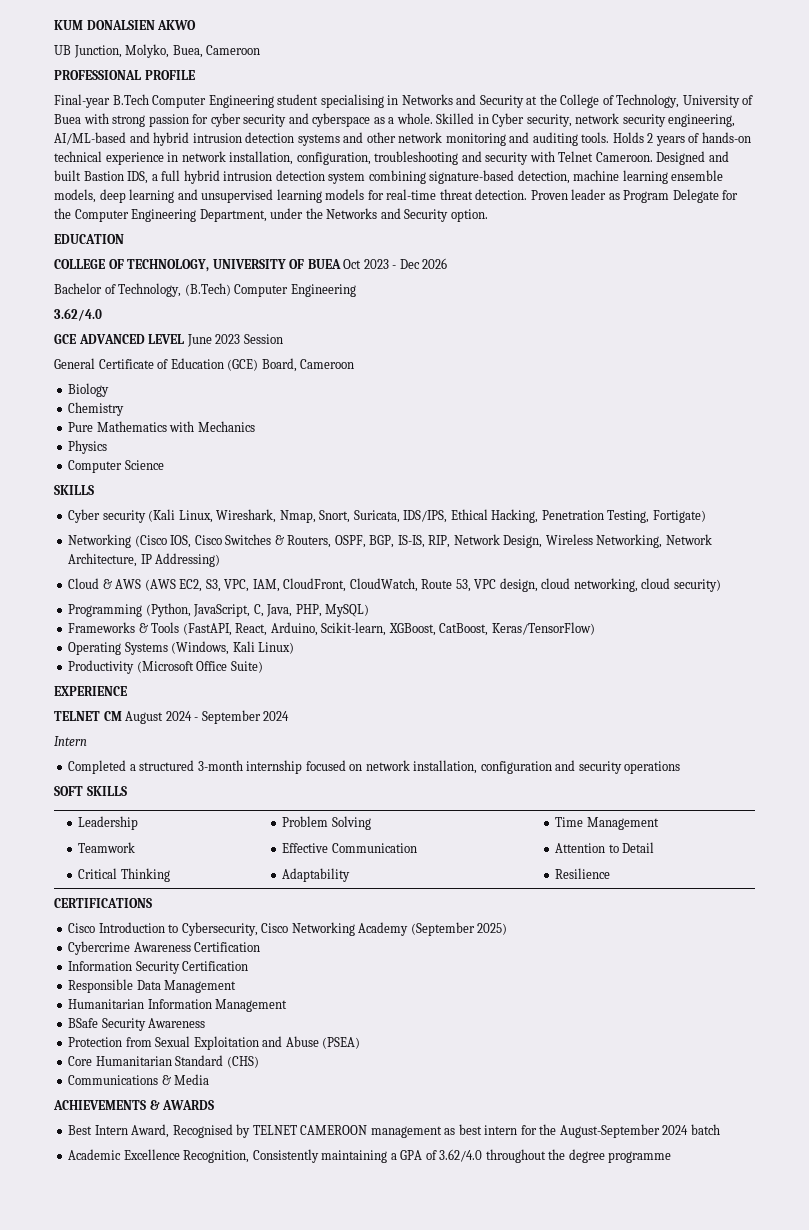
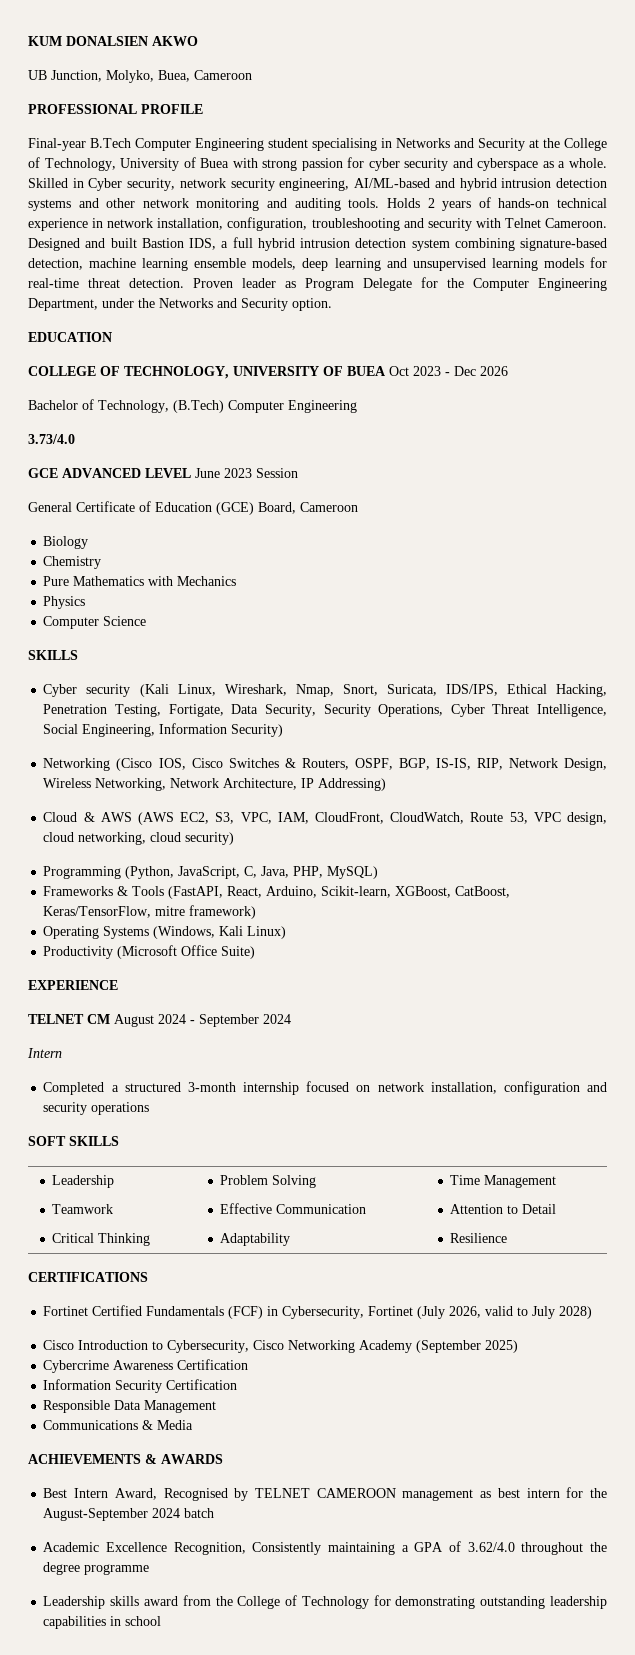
  Bachelor of Technology, (B.Tech) Computer Engineering
- 3.62/4.0
+ 3.73/4.0
- Cyber security (Kali Linux, Wireshark, Nmap, Snort, Suricata, IDS/IPS, Ethical Hacking, Penetration Testing, Fortigate)
+ Cyber security (Kali Linux, Wireshark, Nmap, Snort, Suricata, IDS/IPS, Ethical Hacking, Penetration Testing, Fortigate, Data Security, Security Operations, Cyber Threat Intelligence, Social Engineering, Information Security)
- Frameworks & Tools (FastAPI, React, Arduino, Scikit-learn, XGBoost, CatBoost, Keras/TensorFlow)
+ Frameworks & Tools (FastAPI, React, Arduino, Scikit-learn, XGBoost, CatBoost, Keras/TensorFlow, mitre framework)
+ Fortinet Certified Fundamentals (FCF) in Cybersecurity, Fortinet (July 2026, valid to July 2028)
- Humanitarian Information Management
- BSafe Security Awareness
- Protection from Sexual Exploitation and Abuse (PSEA)
- Core Humanitarian Standard (CHS)
+ Leadership skills award from the College of Technology for demonstrating outstanding leadership capabilities in school

